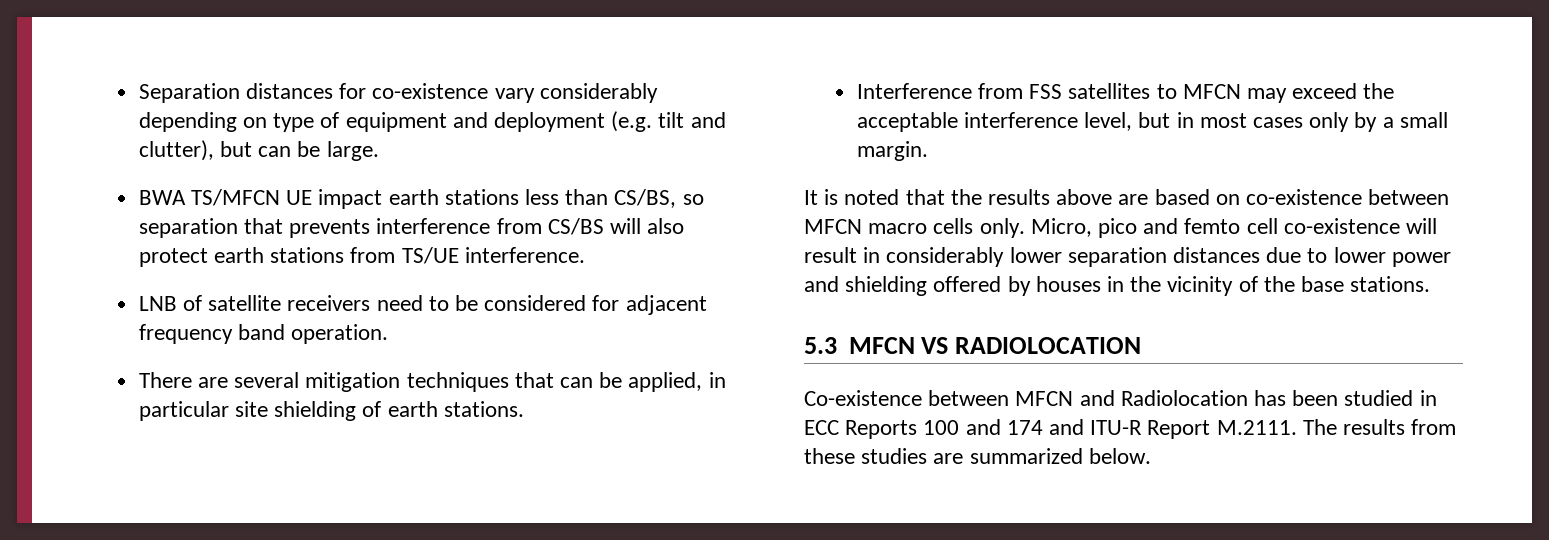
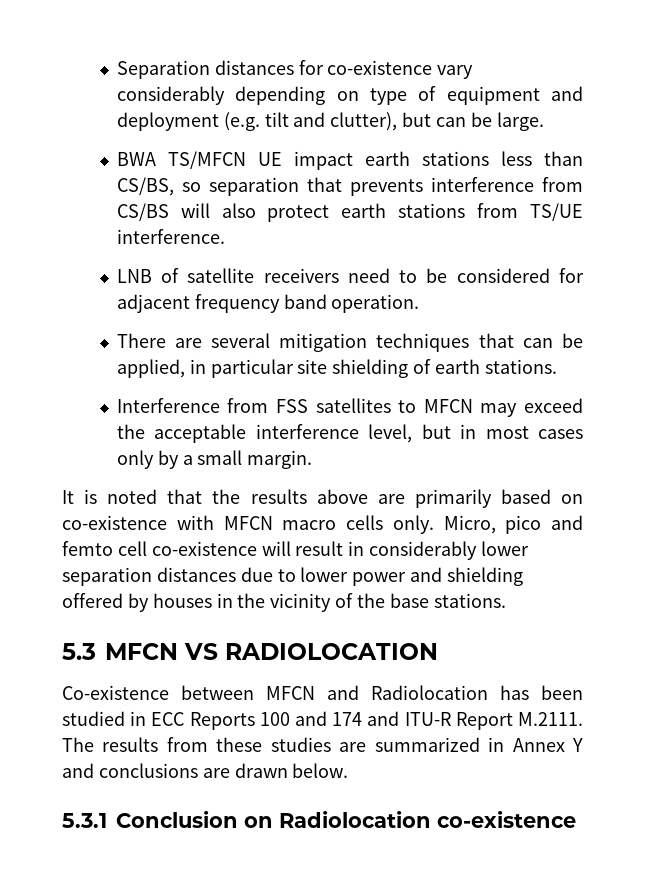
- It is noted that the results above are based on co-existence between MFCN macro cells only.
+ It is noted that the results above are primarily based on co-existence with MFCN macro cells only.
- Co-existence between MFCN and Radiolocation has been studied in ECC Reports 100 and 174 and ITU-R Report M.2111. The results from these studies are summarized below.
+ Co-existence between MFCN and Radiolocation has been studied in ECC Reports 100 and 174 and ITU-R Report M.2111. The results from these studies are summarized in Annex Y and conclusions are drawn below.
+ 5.3.1 Conclusion on Radiolocation co-existence

